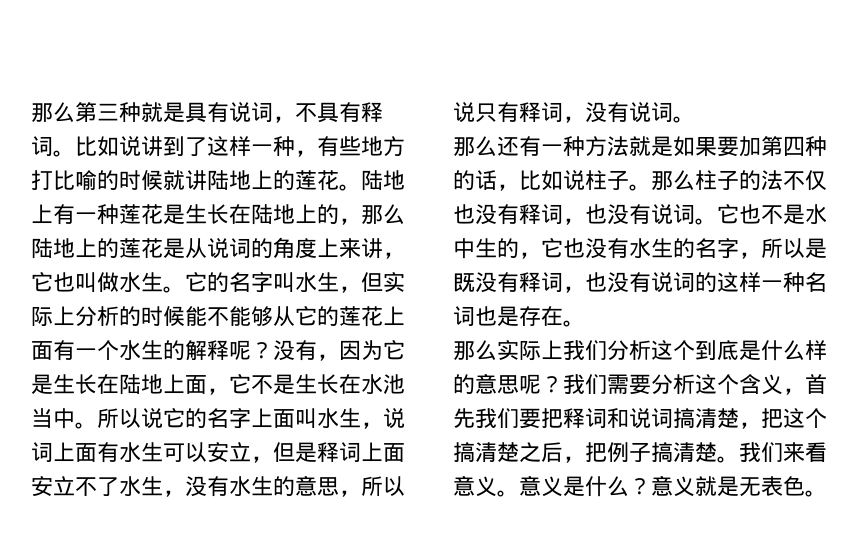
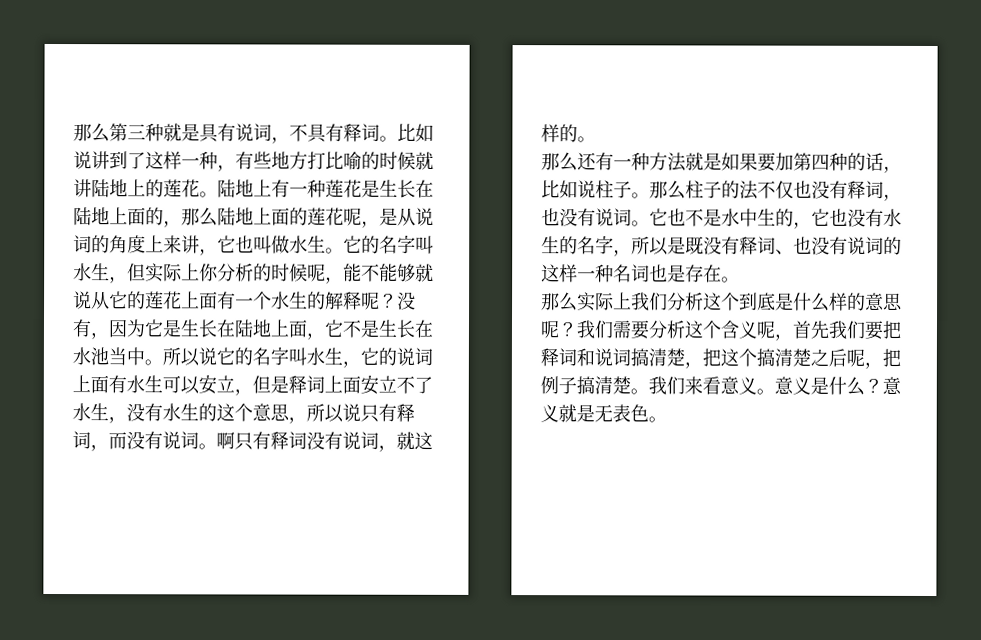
- 陆地上有一种莲花是生长在陆地上的，那么陆地上的莲花是从说词的角度上来讲，它也叫做水生。
+ 陆地上有一种莲花是生长在陆地上面的，那么陆地上面的莲花呢，是从说词的角度上来讲，它也叫做水生。
- 它的名字叫水生，但实际上分析的时候能不能够从它的莲花上面有一个水生的解释呢？
+ 它的名字叫水生，但实际上你分析的时候呢，能不能够就说从它的莲花上面有一个水生的解释呢？
- 所以说它的名字上面叫水生，说词上面有水生可以安立，但是释词上面安立不了水生，没有水生的意思，所以说只有释词，没有说词。
+ 所以说它的名字叫水生，它的说词上面有水生可以安立，但是释词上面安立不了水生，没有水生的这个意思，所以说只有释词，而没有说词。啊只有释词没有说词，就这样的。
- 它也不是水中生的，它也没有水生的名字，所以是既没有释词，也没有说词的这样一种名词也是存在。
+ 它也不是水中生的，它也没有水生的名字，所以是既没有释词、也没有说词的这样一种名词也是存在。
- 我们需要分析这个含义，首先我们要把释词和说词搞清楚，把这个搞清楚之后，把例子搞清楚。
+ 我们需要分析这个含义呢，首先我们要把释词和说词搞清楚，把这个搞清楚之后呢，把例子搞清楚。

